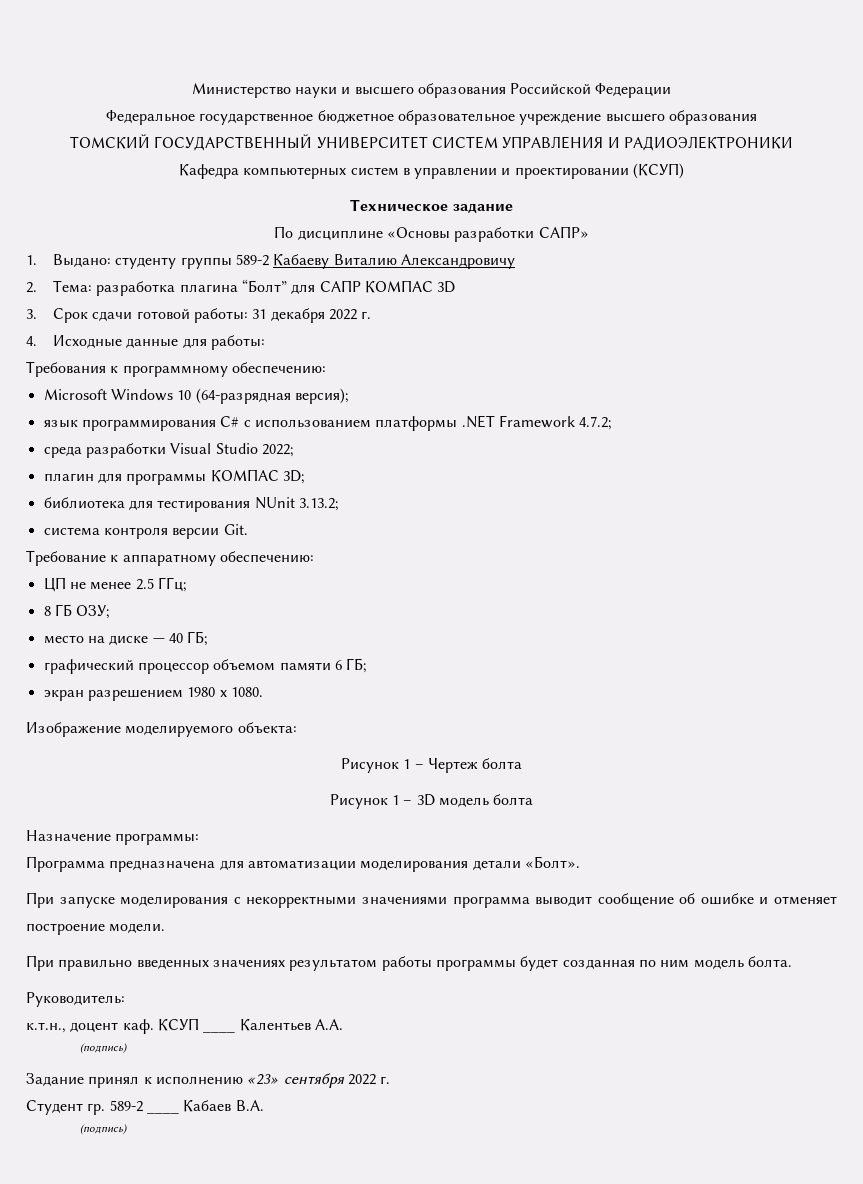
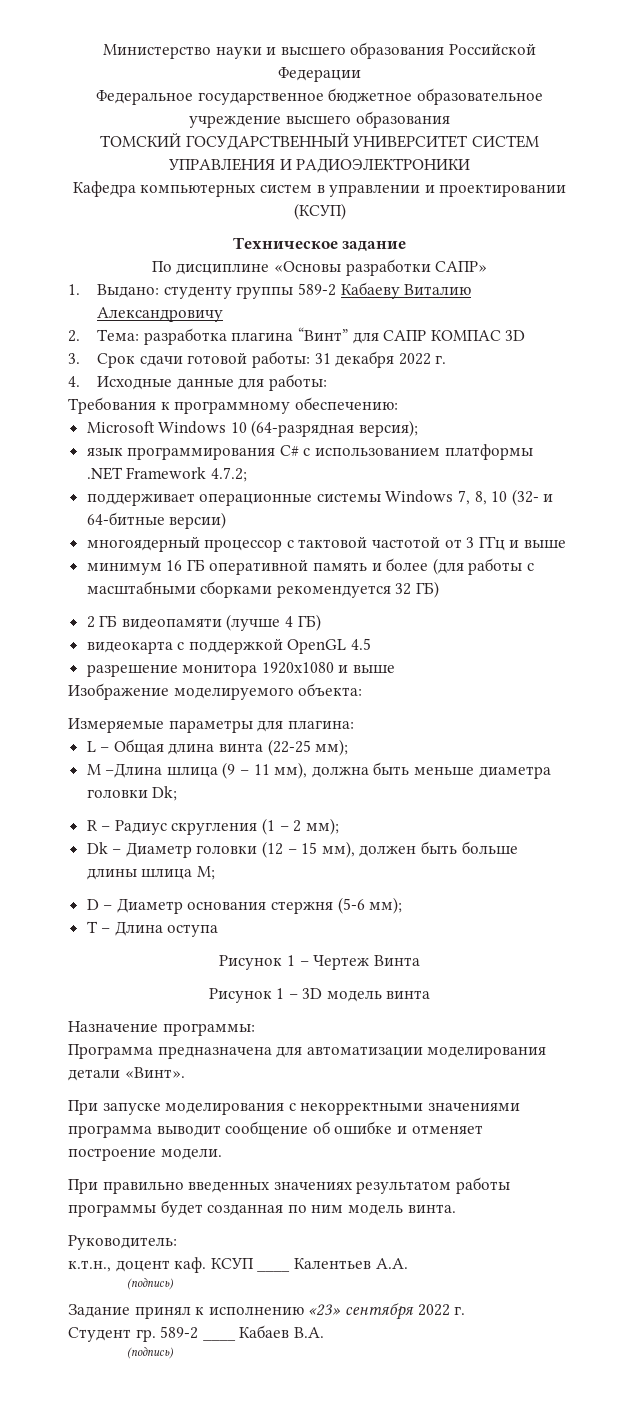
- 2. Тема: разработка плагина “Болт” для САПР КОМПАС 3D
+ 2. Тема: разработка плагина “Винт” для САПР КОМПАС 3D
- среда разработки Visual Studio 2022;
- плагин для программы КОМПАС 3D;
- библиотека для тестирования NUnit 3.13.2;
- система контроля версии Git.
- Требование к аппаратному обеспечению:
- ЦП не менее 2.5 ГГц;
- 8 ГБ ОЗУ;
- место на диске — 40 ГБ;
- графический процессор объемом памяти 6 ГБ;
- экран разрешением 1980 х 1080.
+ поддерживает операционные системы Windows 7, 8, 10 (32- и 64-битные версии)
+ многоядерный процессор с тактовой частотой от 3 ГГц и выше
+ минимум 16 ГБ оперативной память и более (для работы с масштабными сборками рекомендуется 32 ГБ)
+ 2 ГБ видеопамяти (лучше 4 ГБ)
+ видеокарта с поддержкой OpenGL 4.5
+ разрешение монитора 1920х1080 и выше
  Изображение моделируемого объекта:
+ Измеряемые параметры для плагина:
+ L – Общая длина винта (22-25 мм);
+ M –Длина шлица (9 – 11 мм), должна быть меньше диаметра головки Dk;
+ R – Радиус скругления (1 – 2 мм);
+ Dk – Диаметр головки (12 – 15 мм), должен быть больше длины шлица M;
+ D – Диаметр основания стержня (5-6 мм);
+ T – Длина оступа
- Рисунок 1 – Чертеж болта
+ Рисунок 1 – Чертеж Винта
- Рисунок 1 – 3D модель болта
+ Рисунок 1 – 3D модель винта
- Программа предназначена для автоматизации моделирования детали «Болт».
+ Программа предназначена для автоматизации моделирования детали «Винт».
- При правильно введенных значениях результатом работы программы будет созданная по ним модель болта.
+ При правильно введенных значениях результатом работы программы будет созданная по ним модель винта.

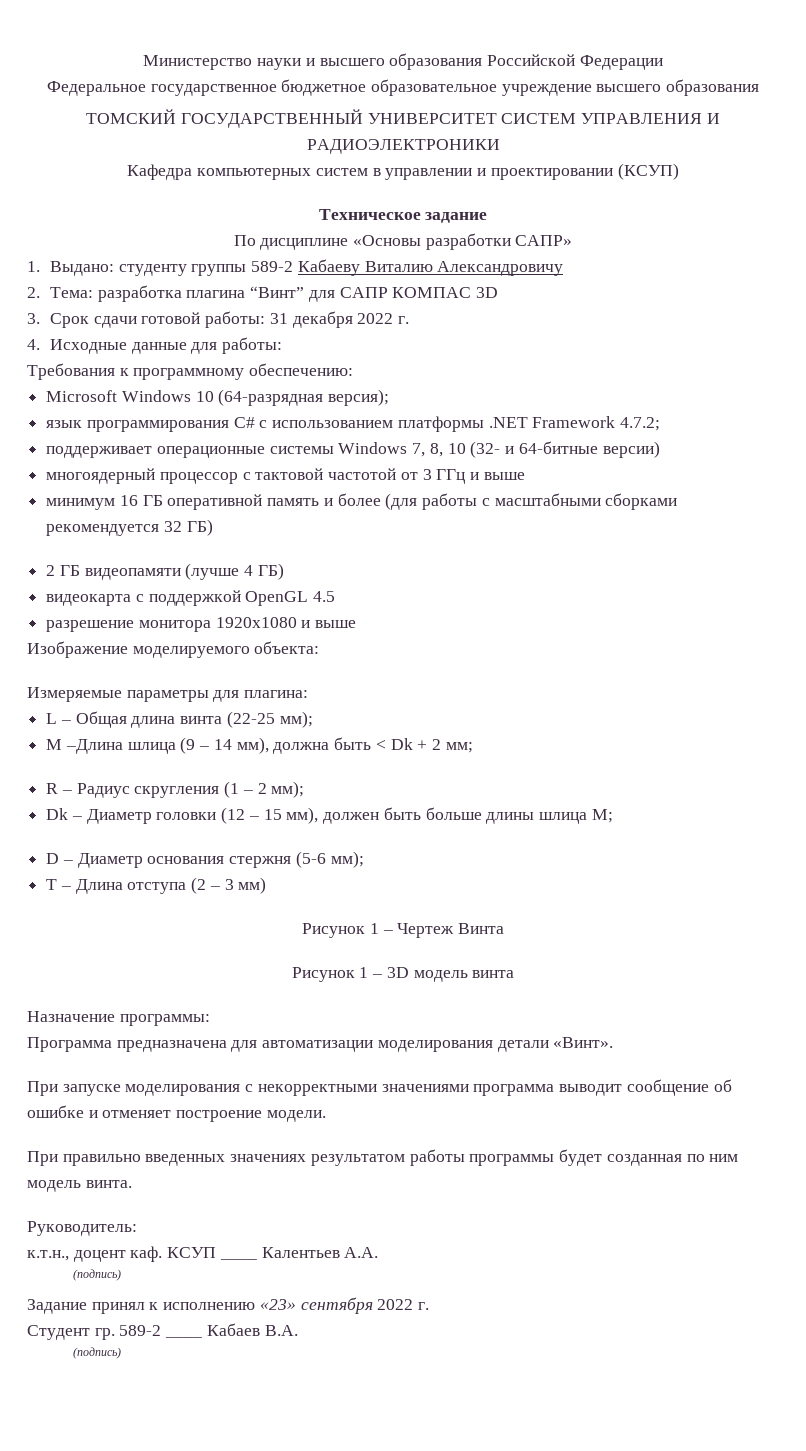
- M –Длина шлица (9 – 11 мм), должна быть меньше диаметра головки Dk;
+ M –Длина шлица (9 – 14 мм), должна быть < Dk + 2 мм;
- T – Длина оступа
+ T – Длина отступа (2 – 3 мм)

